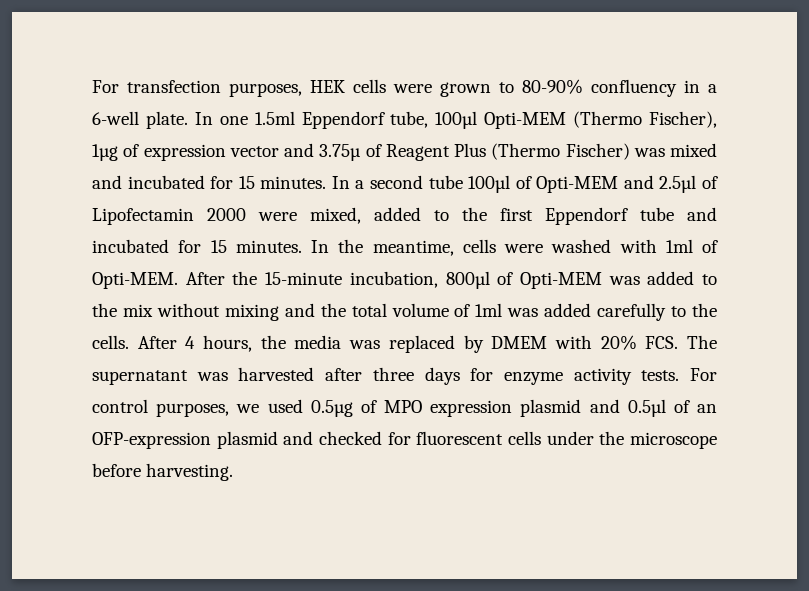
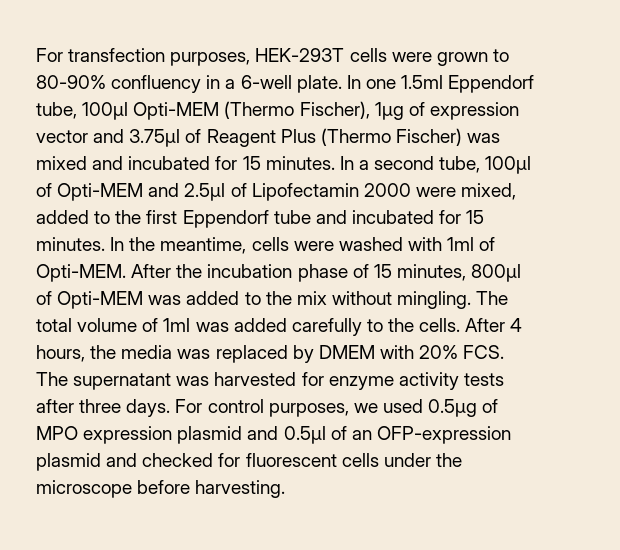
- For transfection purposes, HEK cells were grown to 80-90% confluency in a 6-well plate.
+ For transfection purposes, HEK-293T cells were grown to 80-90% confluency in a 6-well plate.
- In one 1.5ml Eppendorf tube, 100µl Opti-MEM (Thermo Fischer), 1µg of expression vector and 3.75µ of Reagent Plus (Thermo Fischer) was mixed and incubated for 15 minutes.
+ In one 1.5ml Eppendorf tube, 100µl Opti-MEM (Thermo Fischer), 1µg of expression vector and 3.75µl of Reagent Plus (Thermo Fischer) was mixed and incubated for 15 minutes.
- In a second tube 100µl of Opti-MEM and 2.5µl of Lipofectamin 2000 were mixed, added to the first Eppendorf tube and incubated for 15 minutes.
+ In a second tube, 100µl of Opti-MEM and 2.5µl of Lipofectamin 2000 were mixed, added to the first Eppendorf tube and incubated for 15 minutes.
- After the 15-minute incubation, 800µl of Opti-MEM was added to the mix without mixing and the total volume of 1ml was added carefully to the cells.
+ After the incubation phase of 15 minutes, 800µl of Opti-MEM was added to the mix without mingling. The total volume of 1ml was added carefully to the cells.
- After 4 hours, the media was replaced by DMEM with 20% FCS. The supernatant was harvested after three days for enzyme activity tests.
+ After 4 hours, the media was replaced by DMEM with 20% FCS. The supernatant was harvested for enzyme activity tests after three days.

